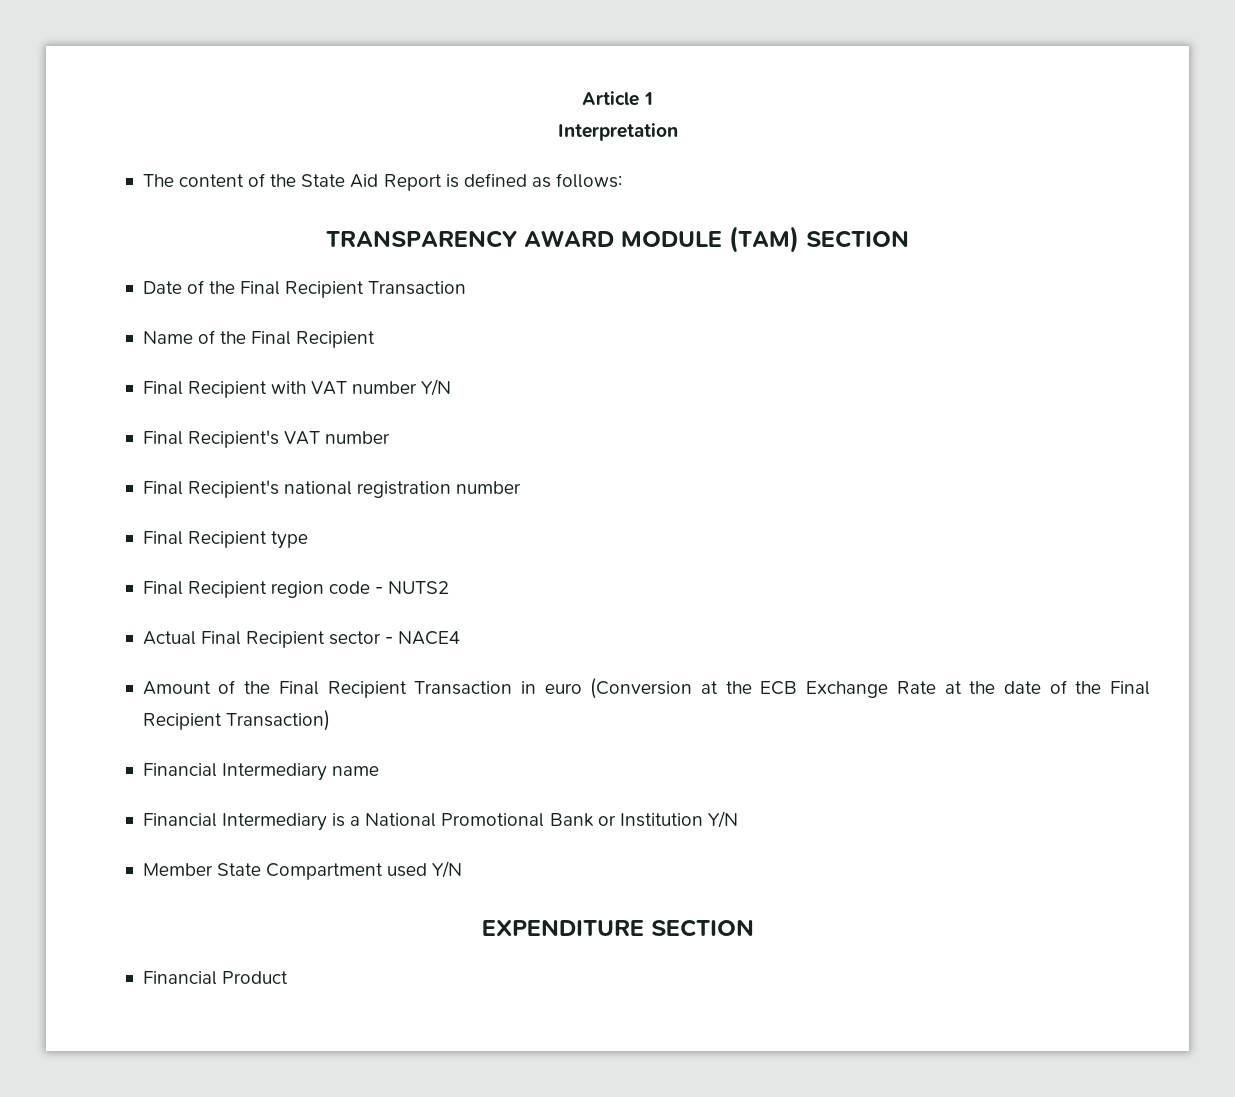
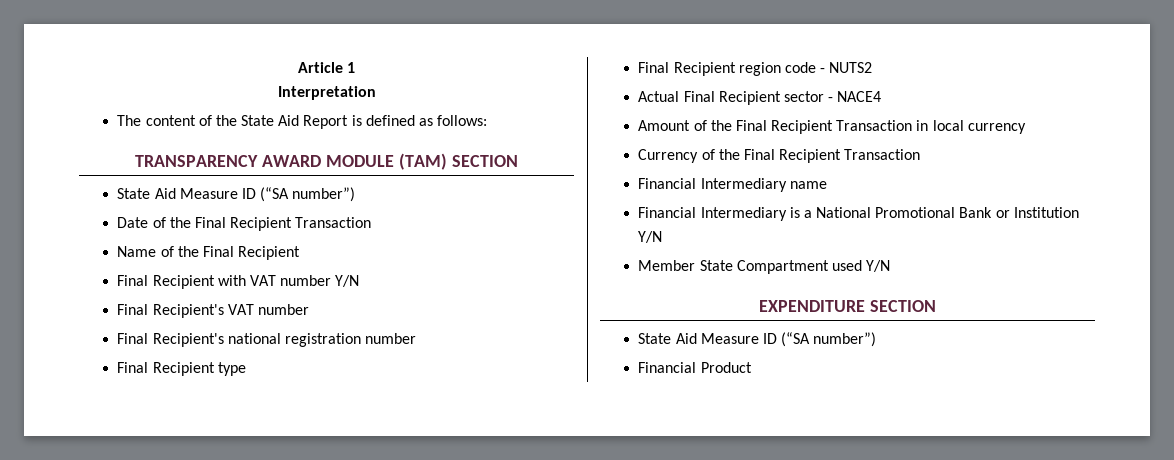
  TRANSPARENCY AWARD MODULE (TAM) SECTION
+ State Aid Measure ID (“SA number”)
- Amount of the Final Recipient Transaction in euro (Conversion at the ECB Exchange Rate at the date of the Final Recipient Transaction)
+ Amount of the Final Recipient Transaction in local currency
+ Currency of the Final Recipient Transaction
  EXPENDITURE SECTION
+ State Aid Measure ID (“SA number”)

